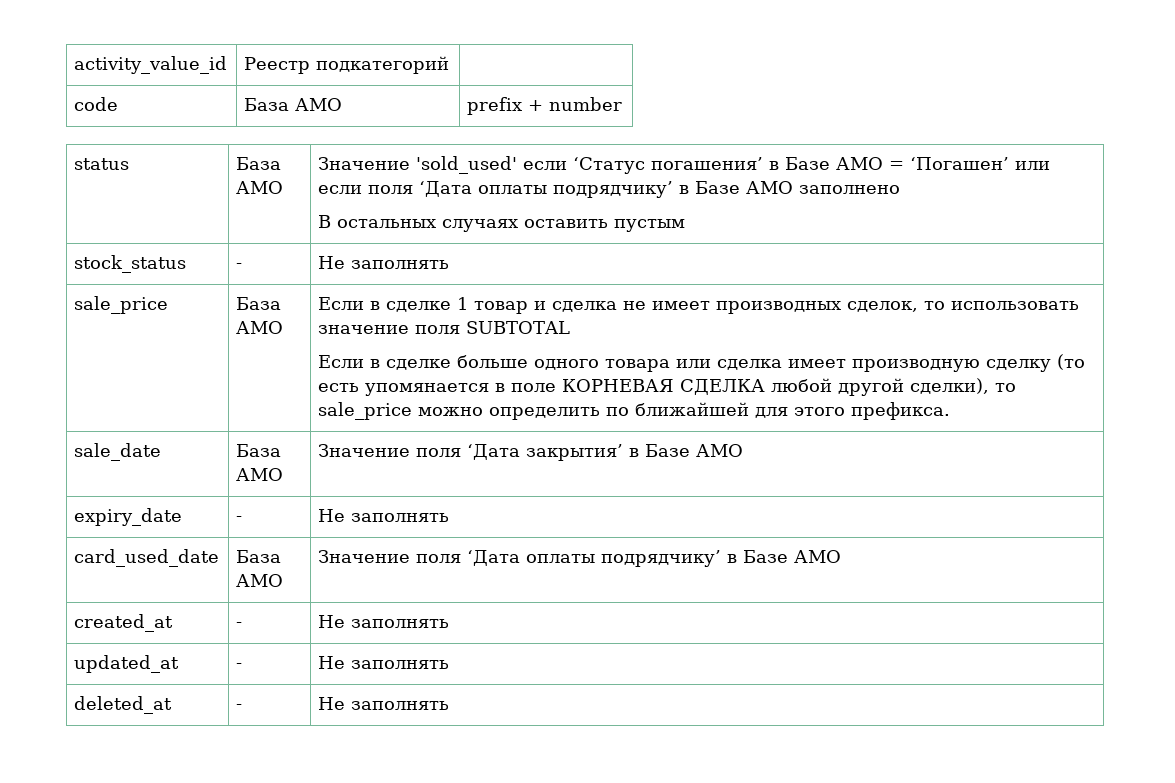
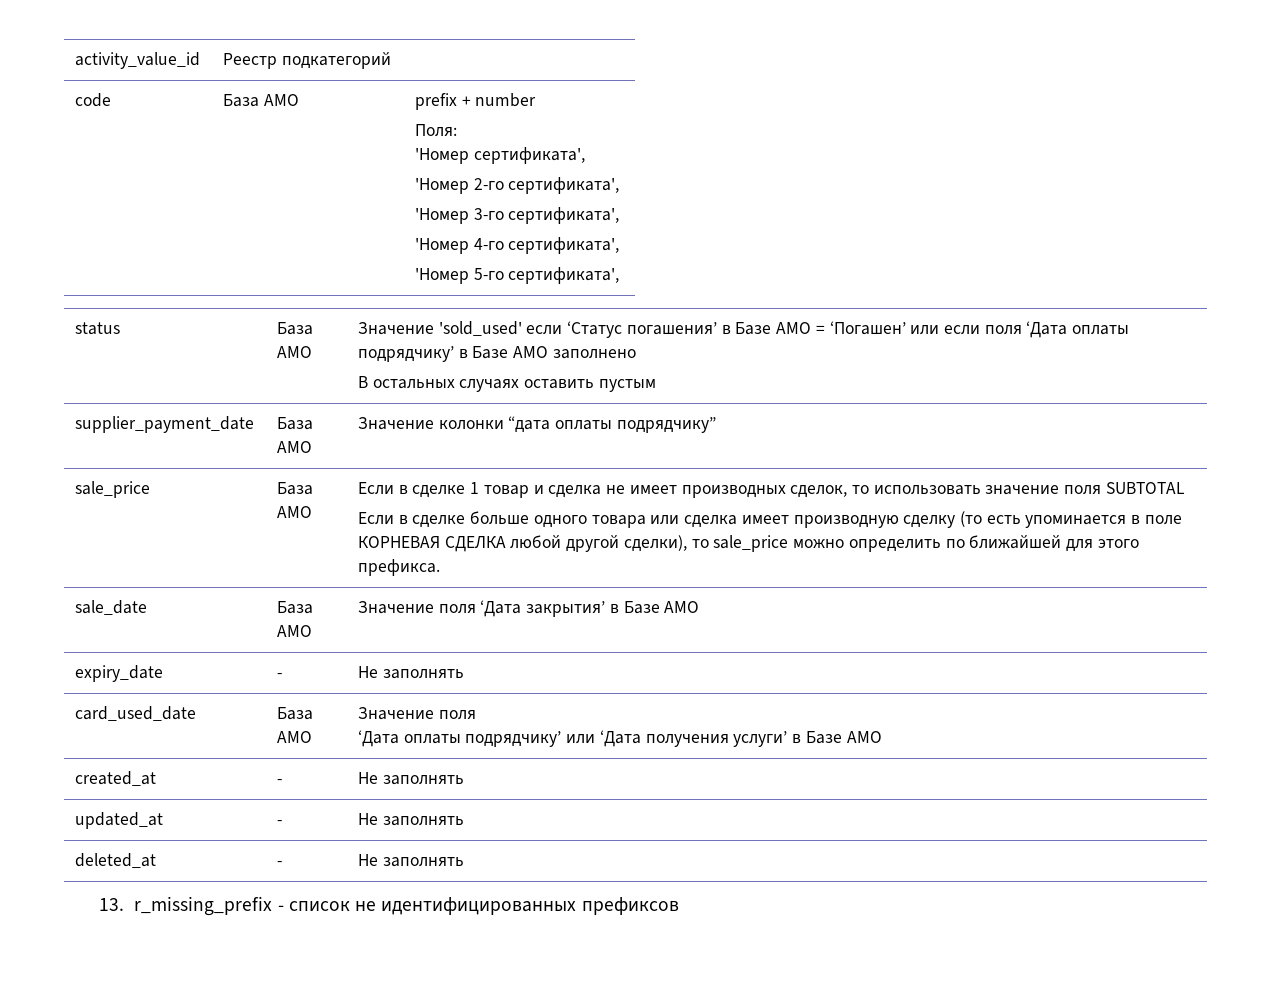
  code | База АМО | prefix + number
+ Поля:
+ 'Номер сертификата',
+ 'Номер 2-го сертификата',
+ 'Номер 3-го сертификата',
+ 'Номер 4-го сертификата',
+ 'Номер 5-го сертификата',
- stock_status | - | Не заполнять
+ supplier_payment_date | База АМО | Значение колонки “дата оплаты подрядчику”
- Если в сделке больше одного товара или сделка имеет производную сделку (то есть упомянается в поле КОРНЕВАЯ СДЕЛКА любой другой сделки), то sale_price можно определить по ближайшей для этого префикса.
+ Если в сделке больше одного товара или сделка имеет производную сделку (то есть упоминается в поле КОРНЕВАЯ СДЕЛКА любой другой сделки), то sale_price можно определить по ближайшей для этого префикса.
- card_used_date | База АМО | Значение поля ‘Дата оплаты подрядчику’ в Базе АМО
+ card_used_date | База АМО | Значение поля
+ ‘Дата оплаты подрядчику’ или ‘Дата получения услуги’ в Базе АМО
+ 13. r_missing_prefix - список не идентифицированных префиксов

